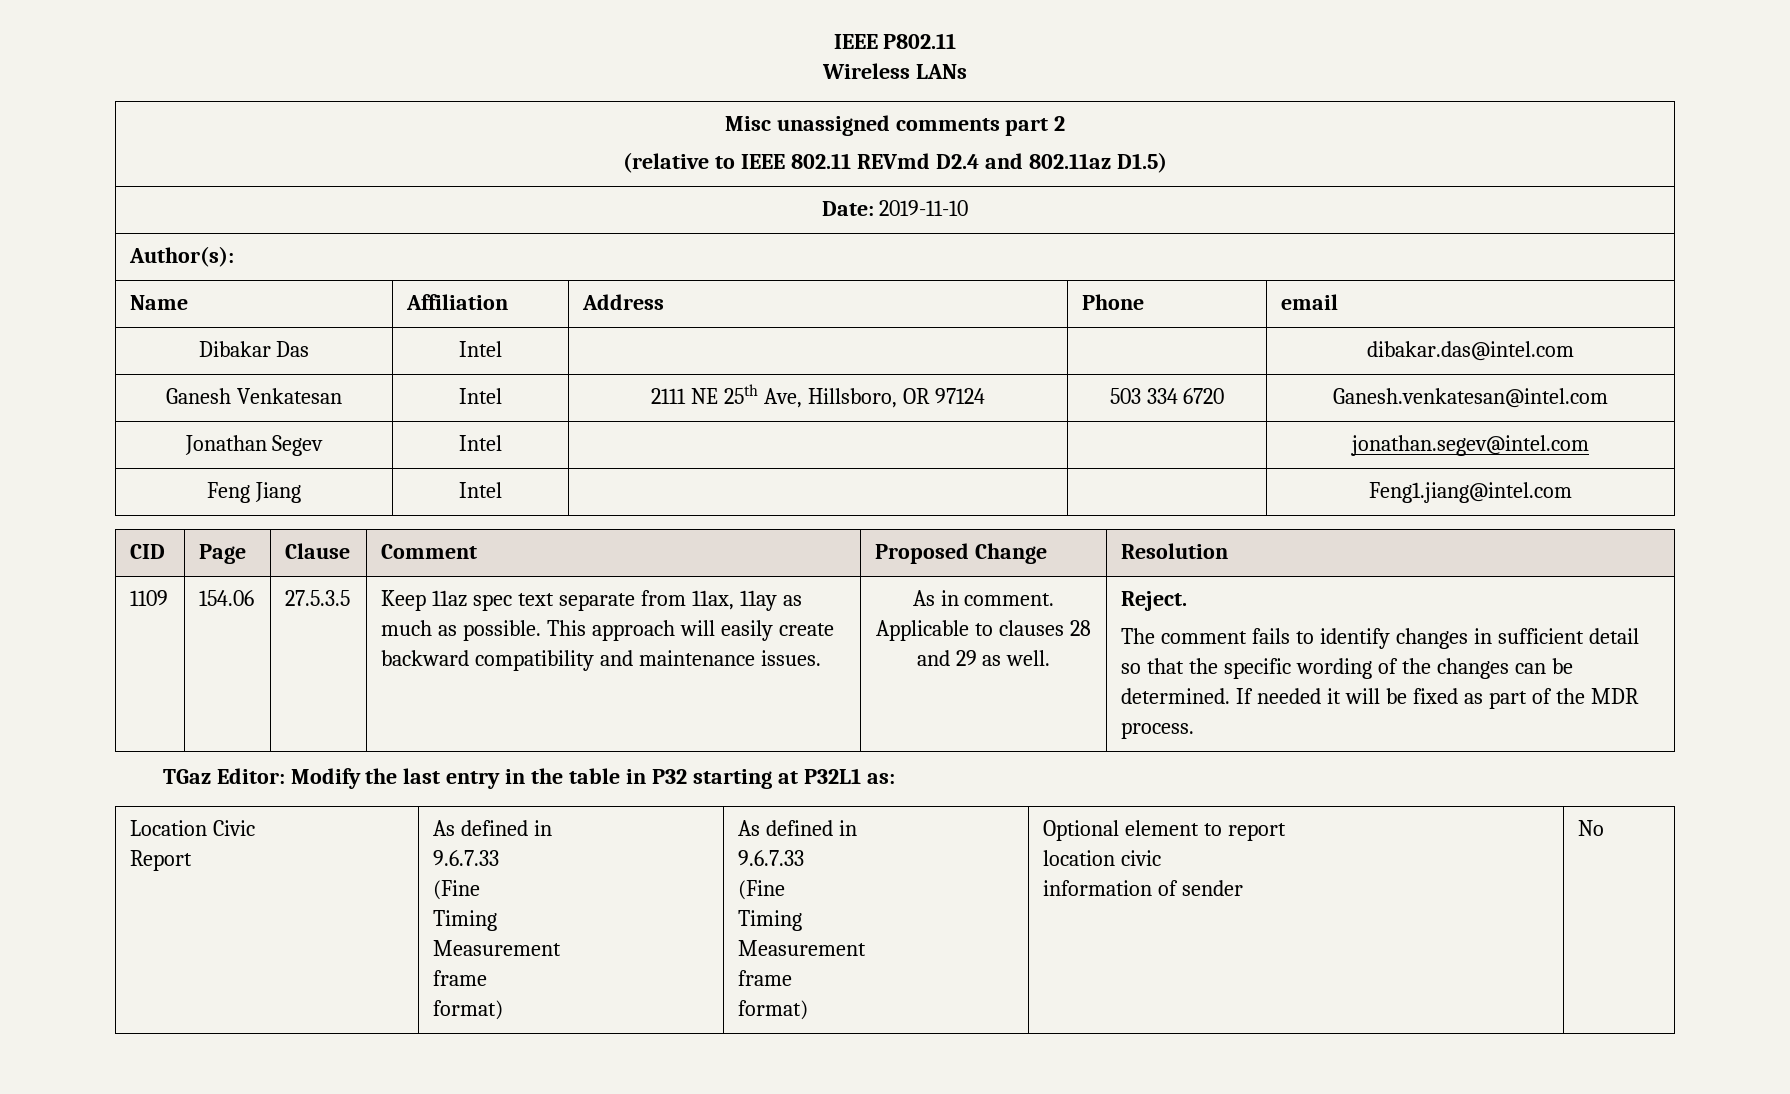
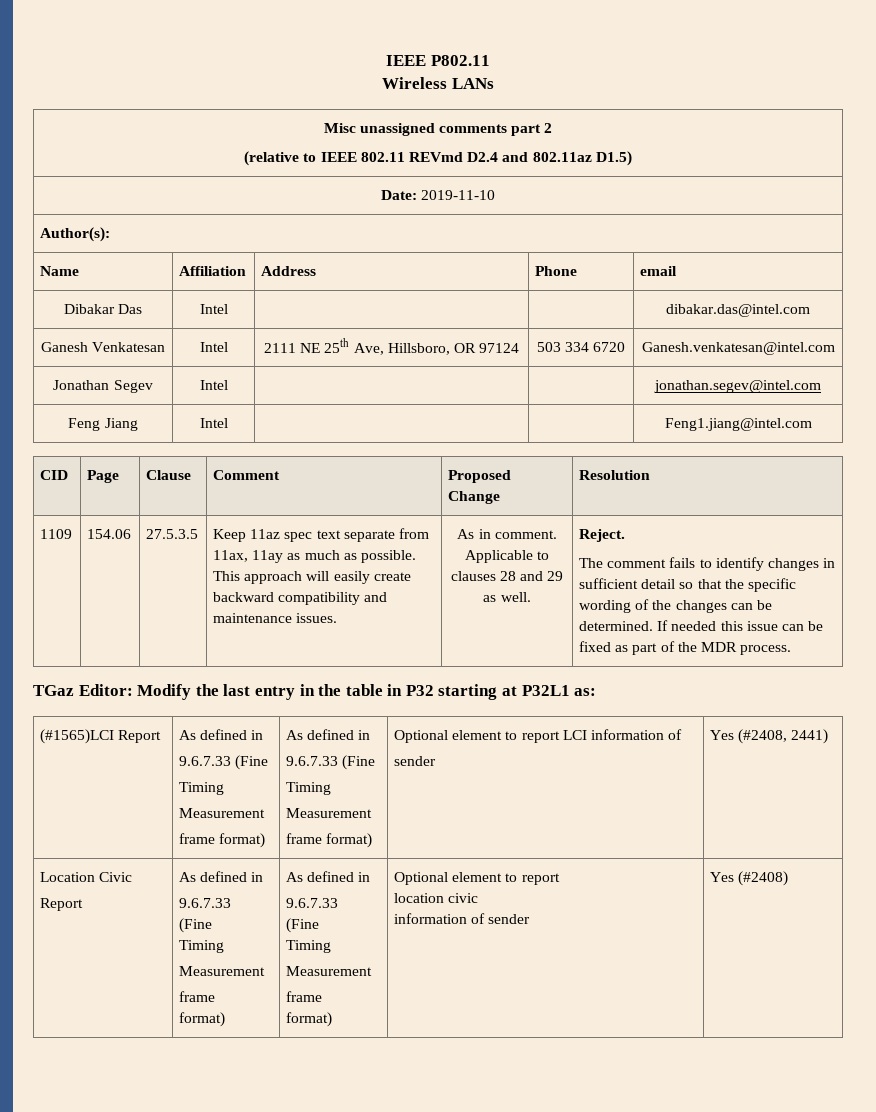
- If needed it will be fixed as part of the MDR process.
+ If needed this issue can be fixed as part of the MDR process.
+ (#1565)LCI Report | As defined in
+ 9.6.7.33 (Fine
+ Timing
+ Measurement
+ frame format) | As defined in
+ 9.6.7.33 (Fine
+ Timing
+ Measurement
+ frame format) | Optional element to report LCI information of
+ sender | Yes (#2408, 2441)
  Location Civic
  Report | As defined in
  9.6.7.33
  (Fine
  Timing
  Measurement
  frame
  format) | As defined in
  9.6.7.33
  (Fine
  Timing
  Measurement
  frame
  format) | Optional element to report
  location civic
- information of sender | No
+ information of sender | Yes (#2408)

